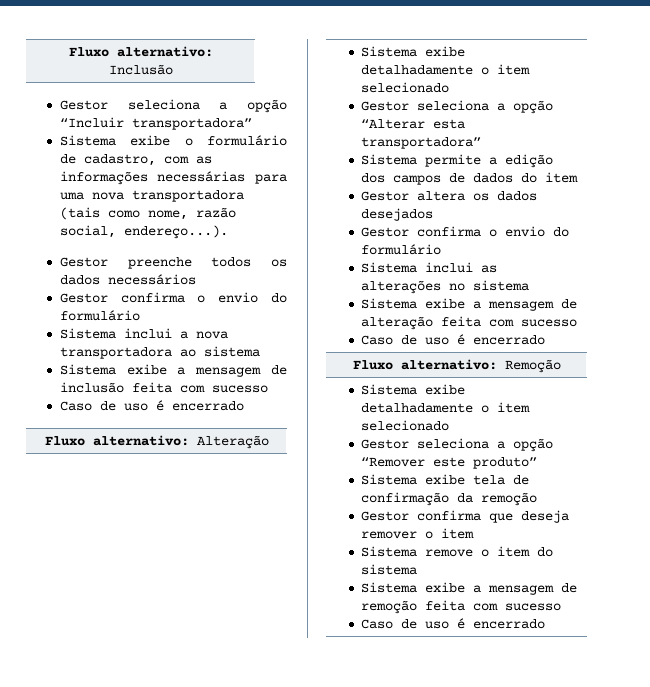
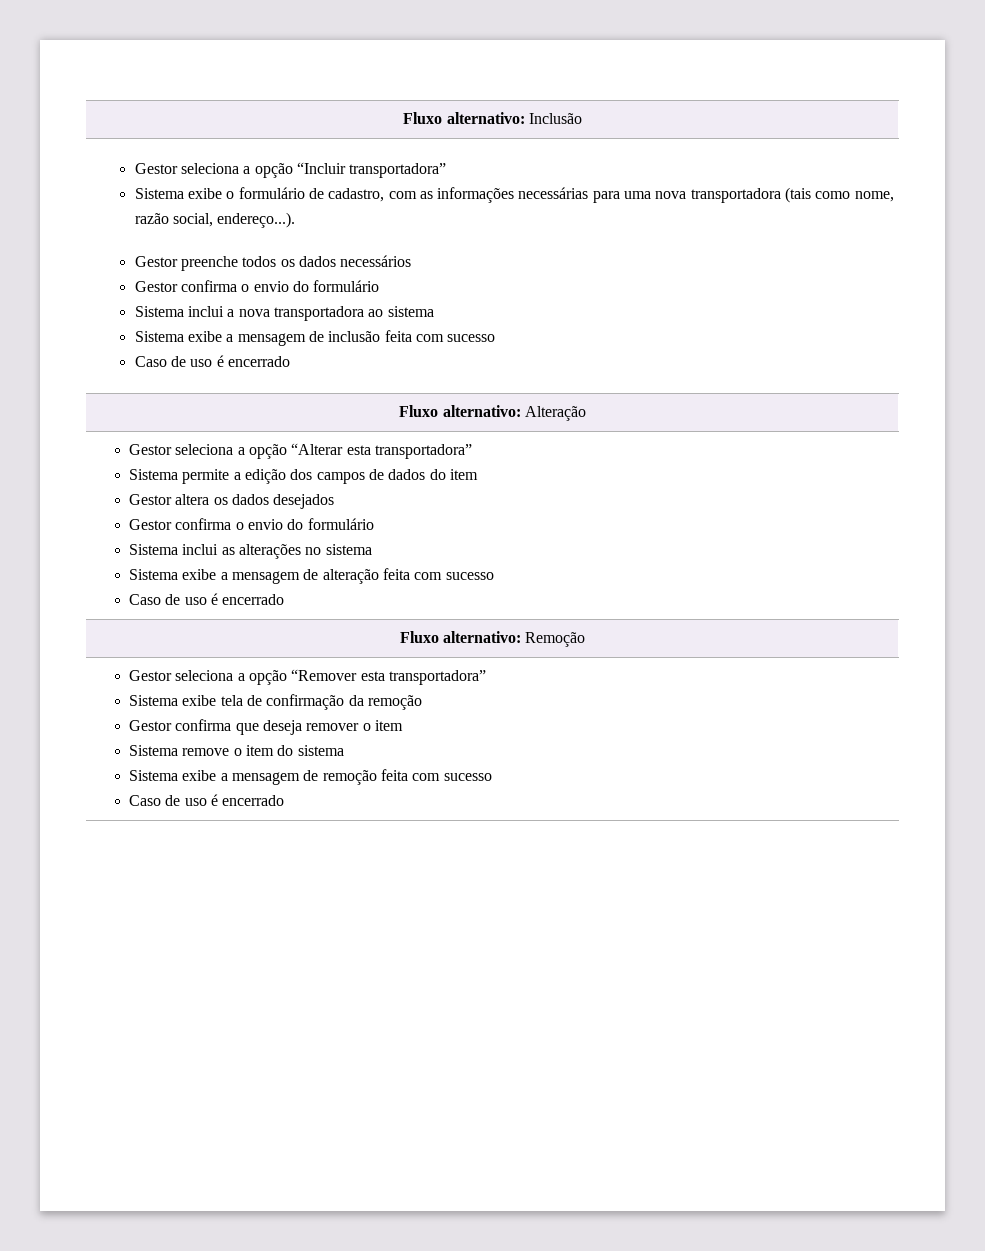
  Fluxo alternativo: Alteração
- Sistema exibe detalhadamente o item selecionado
  Fluxo alternativo: Remoção
- Sistema exibe detalhadamente o item selecionado
- Gestor seleciona a opção “Remover este produto”
+ Gestor seleciona a opção “Remover esta transportadora”

